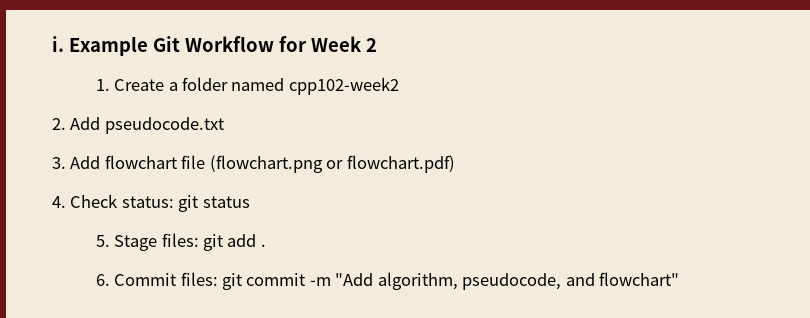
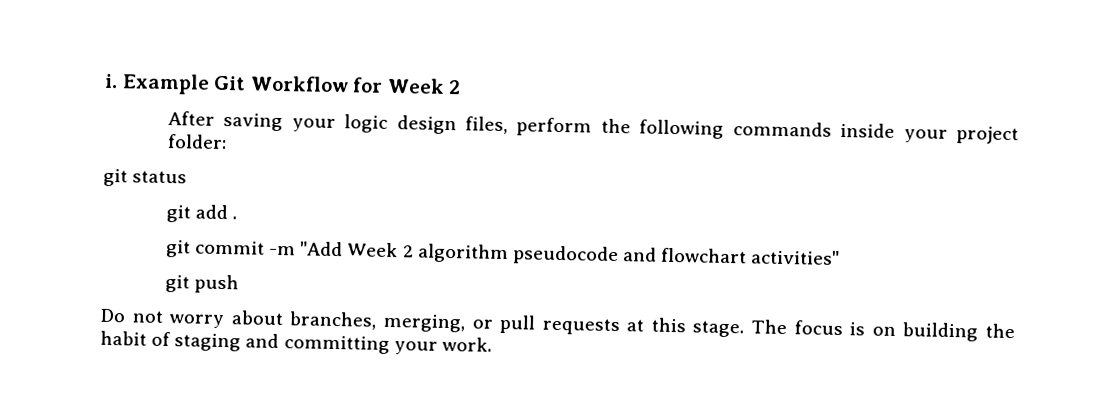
- 1. Create a folder named cpp102-week2
- 2. Add pseudocode.txt
- 3. Add flowchart file (flowchart.png or flowchart.pdf)
- 4. Check status: git status
+ After saving your logic design files, perform the following commands inside your project folder:
+ git status
- 5. Stage files: git add .
+ git add .
- 6. Commit files: git commit -m "Add algorithm, pseudocode, and flowchart"
+ git commit -m "Add Week 2 algorithm pseudocode and flowchart activities"
+ git push
+ Do not worry about branches, merging, or pull requests at this stage. The focus is on building the habit of staging and committing your work.

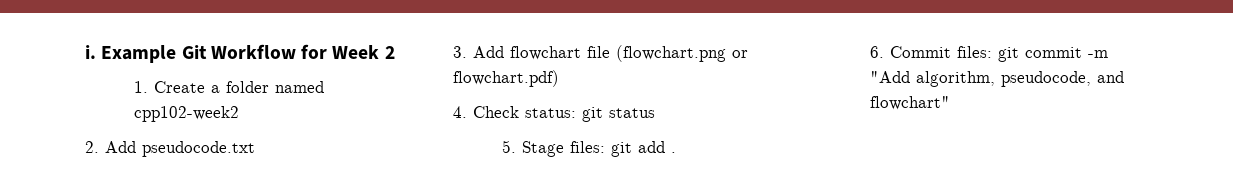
- After saving your logic design files, perform the following commands inside your project folder:
- git status
+ 1. Create a folder named cpp102-week2
+ 2. Add pseudocode.txt
+ 3. Add flowchart file (flowchart.png or flowchart.pdf)
+ 4. Check status: git status
- git add .
+ 5. Stage files: git add .
- git commit -m "Add Week 2 algorithm pseudocode and flowchart activities"
- git push
- Do not worry about branches, merging, or pull requests at this stage. The focus is on building the habit of staging and committing your work.
+ 6. Commit files: git commit -m "Add algorithm, pseudocode, and flowchart"

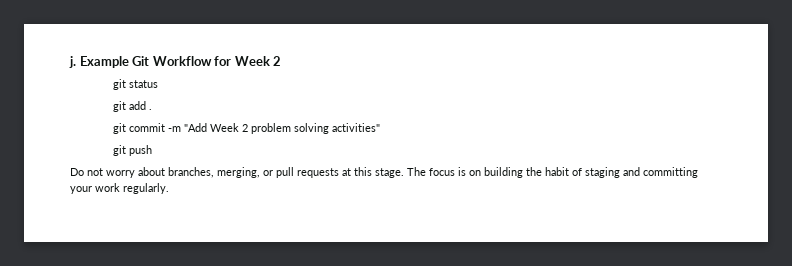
- i.
+ j.
- 1. Create a folder named cpp102-week2
- 2. Add pseudocode.txt
- 3. Add flowchart file (flowchart.png or flowchart.pdf)
- 4. Check status: git status
+ git status
- 5. Stage files: git add .
+ git add .
- 6. Commit files: git commit -m "Add algorithm, pseudocode, and flowchart"
+ git commit -m "Add Week 2 problem solving activities"
+ git push
+ Do not worry about branches, merging, or pull requests at this stage. The focus is on building the habit of staging and committing your work regularly.

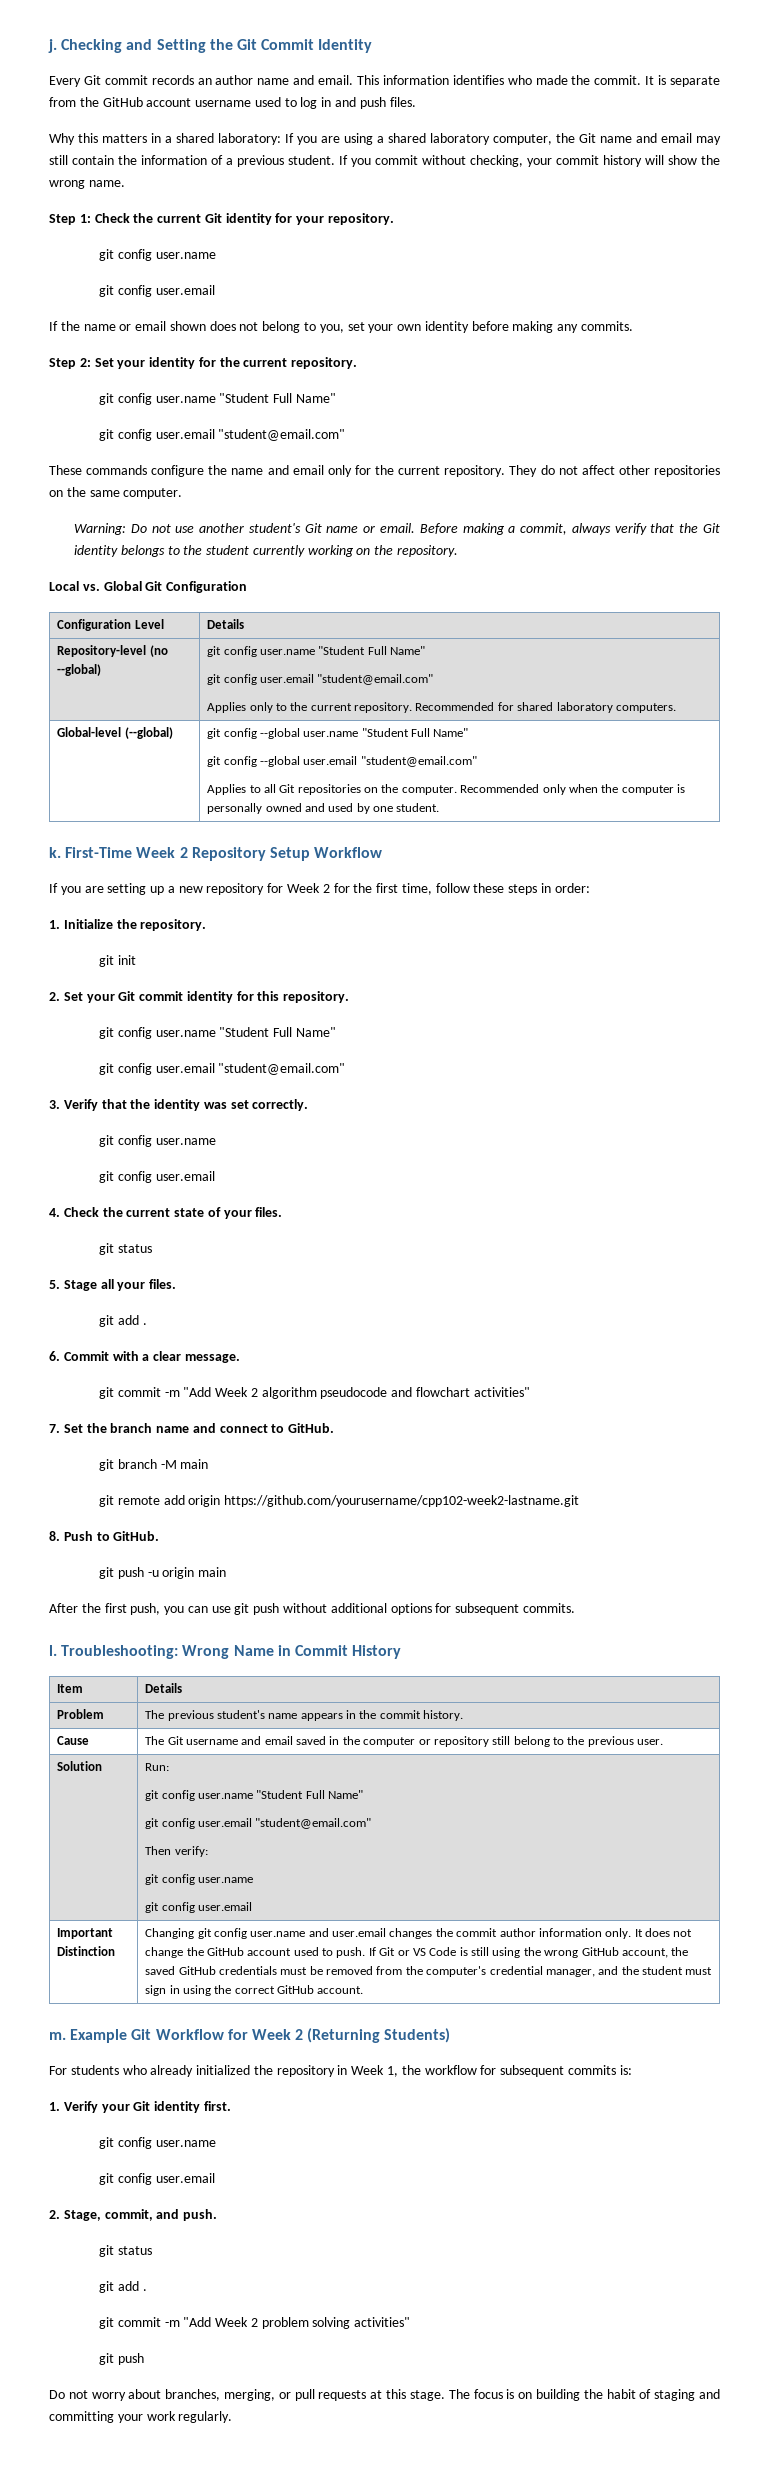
+ Checking and Setting the Git Commit Identity
+ Every Git commit records an author name and email. This information identifies who made the commit. It is separate from the GitHub account username used to log in and push files.
+ Why this matters in a shared laboratory: If you are using a shared laboratory computer, the Git name and email may still contain the information of a previous student. If you commit without checking, your commit history will show the wrong name.
+ Step 1: Check the current Git identity for your repository.
+ git config user.name
+ git config user.email
+ If the name or email shown does not belong to you, set your own identity before making any commits.
+ Step 2: Set your identity for the current repository.
+ git config user.name "Student Full Name"
+ git config user.email "student@email.com"
+ These commands configure the name and email only for the current repository. They do not affect other repositories on the same computer.
+ Warning: Do not use another student's Git name or email. Before making a commit, always verify that the Git identity belongs to the student currently working on the repository.
+ Local vs. Global Git Configuration
+ Configuration Level | Details
+ Repository-level (no --global) | git config user.name "Student Full Name"
+ git config user.email "student@email.com"
+ Applies only to the current repository. Recommended for shared laboratory computers.
+ Global-level (--global) | git config --global user.name "Student Full Name"
+ git config --global user.email "student@email.com"
+ Applies to all Git repositories on the computer. Recommended only when the computer is personally owned and used by one student.
+ k. First-Time Week 2 Repository Setup Workflow
+ If you are setting up a new repository for Week 2 for the first time, follow these steps in order:
+ 1. Initialize the repository.
+ git init
+ 2. Set your Git commit identity for this repository.
+ git config user.name "Student Full Name"
+ git config user.email "student@email.com"
+ 3. Verify that the identity was set correctly.
+ git config user.name
+ git config user.email
+ 4. Check the current state of your files.
+ git status
+ 5. Stage all your files.
+ git add .
+ 6. Commit with a clear message.
+ git commit -m "Add Week 2 algorithm pseudocode and flowchart activities"
+ 7. Set the branch name and connect to GitHub.
+ git branch -M main
+ git remote add origin https://github.com/yourusername/cpp102-week2-lastname.git
+ 8. Push to GitHub.
+ git push -u origin main
+ After the first push, you can use git push without additional options for subsequent commits.
+ l. Troubleshooting: Wrong Name in Commit History
+ Item | Details
+ Problem | The previous student's name appears in the commit history.
+ Cause | The Git username and email saved in the computer or repository still belong to the previous user.
+ Solution | Run:
+ git config user.name "Student Full Name"
+ git config user.email "student@email.com"
+ Then verify:
+ git config user.name
+ git config user.email
+ Important Distinction | Changing git config user.name and user.email changes the commit author information only. It does not change the GitHub account used to push. If Git or VS Code is still using the wrong GitHub account, the saved GitHub credentials must be removed from the computer's credential manager, and the student must sign in using the correct GitHub account.
+ m.
- Example Git Workflow for Week 2
+ Example Git Workflow for Week 2 (Returning Students)
+ For students who already initialized the repository in Week 1, the workflow for subsequent commits is:
+ 1. Verify your Git identity first.
+ git config user.name
+ git config user.email
+ 2. Stage, commit, and push.

